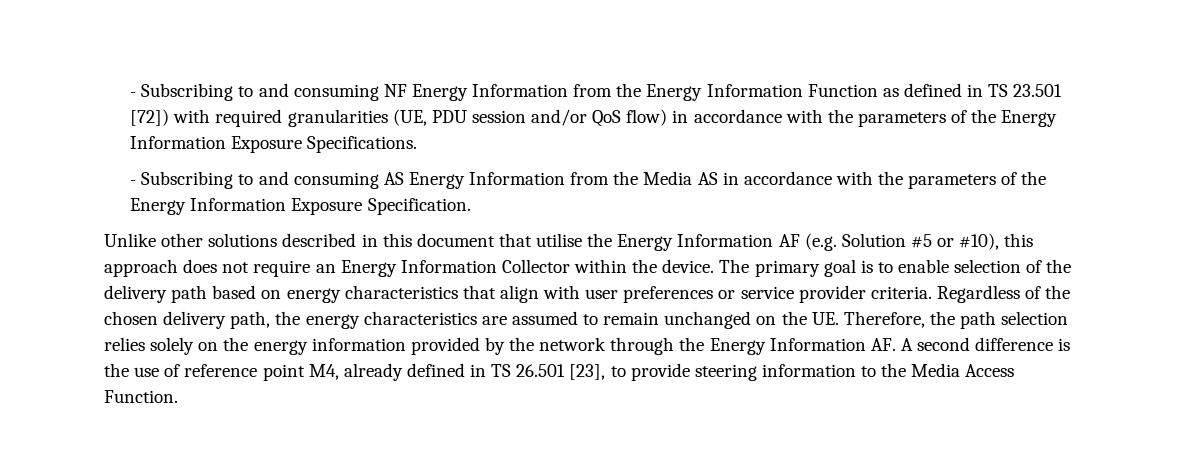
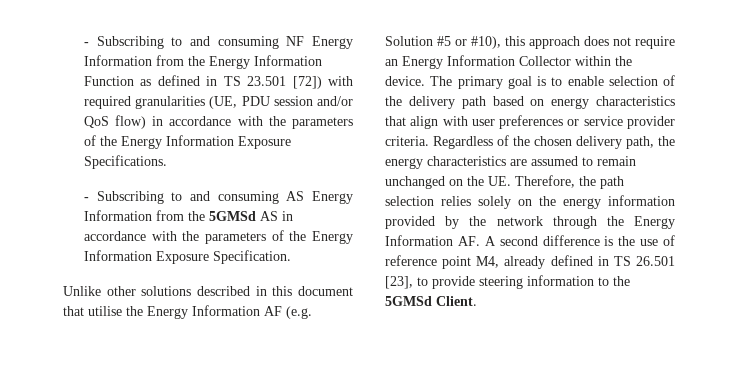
- - Subscribing to and consuming AS Energy Information from the Media AS in accordance with the parameters of the Energy Information Exposure Specification.
+ - Subscribing to and consuming AS Energy Information from the 5GMSd AS in accordance with the parameters of the Energy Information Exposure Specification.
- Regardless of the chosen delivery path, the energy characteristics are assumed to remain unchanged on the UE. Therefore, the path selection relies solely on the energy information provided by the network through the Energy Information AF. A second difference is the use of reference point M4, already defined in TS 26.501 [23], to provide steering information to the Media Access Function.
+ Regardless of the chosen delivery path, the energy characteristics are assumed to remain unchanged on the UE. Therefore, the path selection relies solely on the energy information provided by the network through the Energy Information AF. A second difference is the use of reference point M4, already defined in TS 26.501 [23], to provide steering information to the 5GMSd Client.

